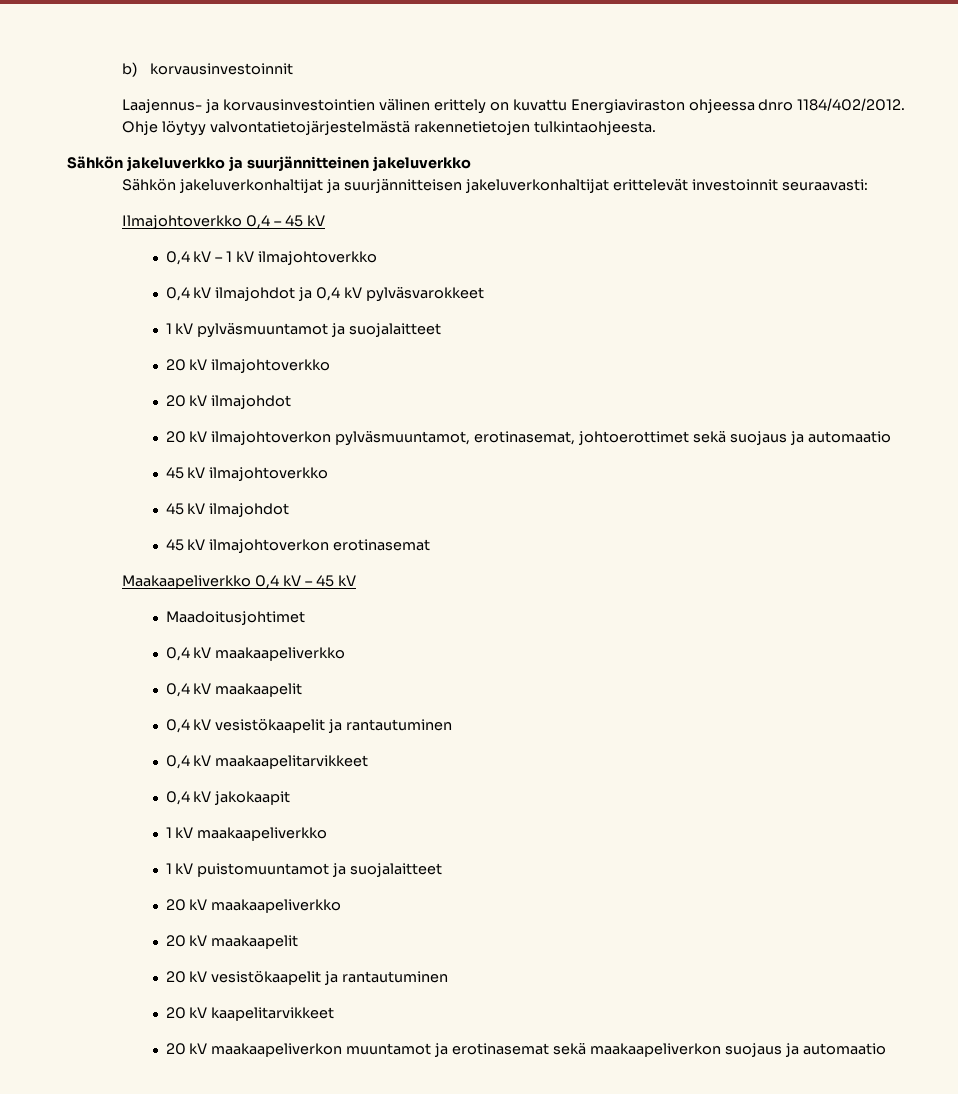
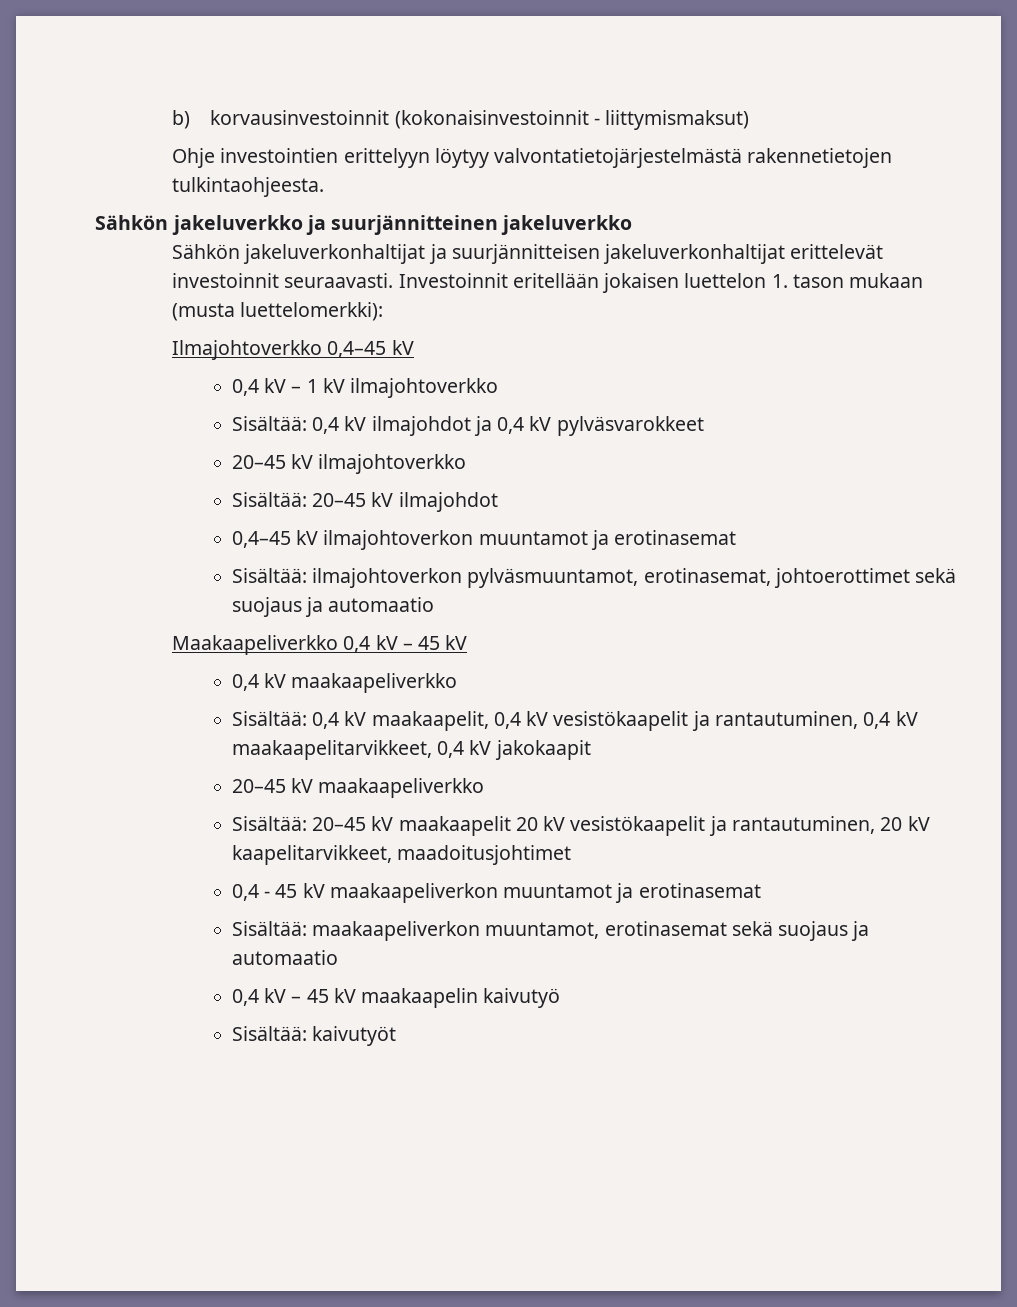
- b) korvausinvestoinnit
- Laajennus- ja korvausinvestointien välinen erittely on kuvattu Energiaviraston ohjeessa dnro 1184/402/2012. Ohje löytyy valvontatietojärjestelmästä rakennetietojen tulkintaohjeesta.
+ b) korvausinvestoinnit (kokonaisinvestoinnit - liittymismaksut)
+ Ohje investointien erittelyyn löytyy valvontatietojärjestelmästä rakennetietojen tulkintaohjeesta.
- Sähkön jakeluverkonhaltijat ja suurjännitteisen jakeluverkonhaltijat erittelevät investoinnit seuraavasti:
- Ilmajohtoverkko 0,4 – 45 kV
+ Sähkön jakeluverkonhaltijat ja suurjännitteisen jakeluverkonhaltijat erittelevät investoinnit seuraavasti. Investoinnit eritellään jokaisen luettelon 1. tason mukaan (musta luettelomerkki):
+ Ilmajohtoverkko 0,4–45 kV
- 0,4 kV ilmajohdot ja 0,4 kV pylväsvarokkeet
+ Sisältää: 0,4 kV ilmajohdot ja 0,4 kV pylväsvarokkeet
- 1 kV pylväsmuuntamot ja suojalaitteet
- 20 kV ilmajohtoverkko
- 20 kV ilmajohdot
- 20 kV ilmajohtoverkon pylväsmuuntamot, erotinasemat, johtoerottimet sekä suojaus ja automaatio
+ 20–45 kV ilmajohtoverkko
+ Sisältää: 20–45 kV ilmajohdot
+ 0,4–45 kV ilmajohtoverkon muuntamot ja erotinasemat
+ Sisältää: ilmajohtoverkon pylväsmuuntamot, erotinasemat, johtoerottimet sekä suojaus ja automaatio
- 45 kV ilmajohtoverkko
- 45 kV ilmajohdot
- 45 kV ilmajohtoverkon erotinasemat
- Maadoitusjohtimet
- 0,4 kV maakaapelit
- 0,4 kV vesistökaapelit ja rantautuminen
- 0,4 kV maakaapelitarvikkeet
- 0,4 kV jakokaapit
+ Sisältää: 0,4 kV maakaapelit, 0,4 kV vesistökaapelit ja rantautuminen, 0,4 kV maakaapelitarvikkeet, 0,4 kV jakokaapit
- 1 kV maakaapeliverkko
- 1 kV puistomuuntamot ja suojalaitteet
- 20 kV maakaapeliverkko
- 20 kV maakaapelit
- 20 kV vesistökaapelit ja rantautuminen
- 20 kV kaapelitarvikkeet
- 20 kV maakaapeliverkon muuntamot ja erotinasemat sekä maakaapeliverkon suojaus ja automaatio
+ 20–45 kV maakaapeliverkko
+ Sisältää: 20–45 kV maakaapelit 20 kV vesistökaapelit ja rantautuminen, 20 kV kaapelitarvikkeet, maadoitusjohtimet
+ 0,4 - 45 kV maakaapeliverkon muuntamot ja erotinasemat
+ Sisältää: maakaapeliverkon muuntamot, erotinasemat sekä suojaus ja automaatio
+ 0,4 kV – 45 kV maakaapelin kaivutyö
+ Sisältää: kaivutyöt

